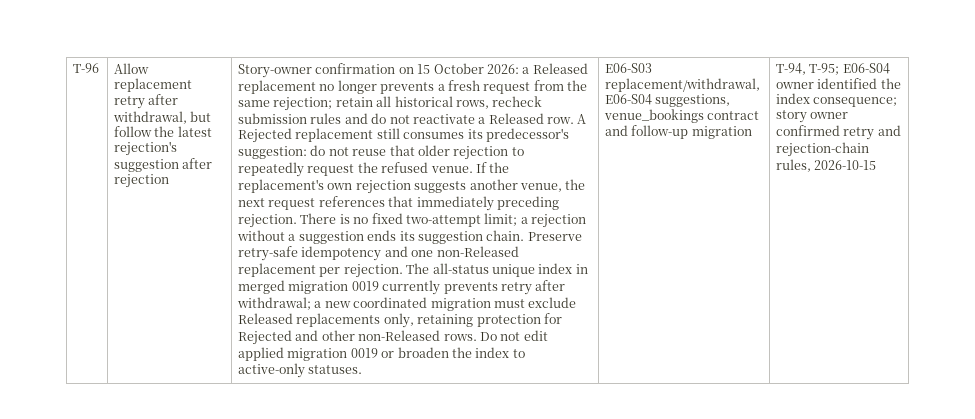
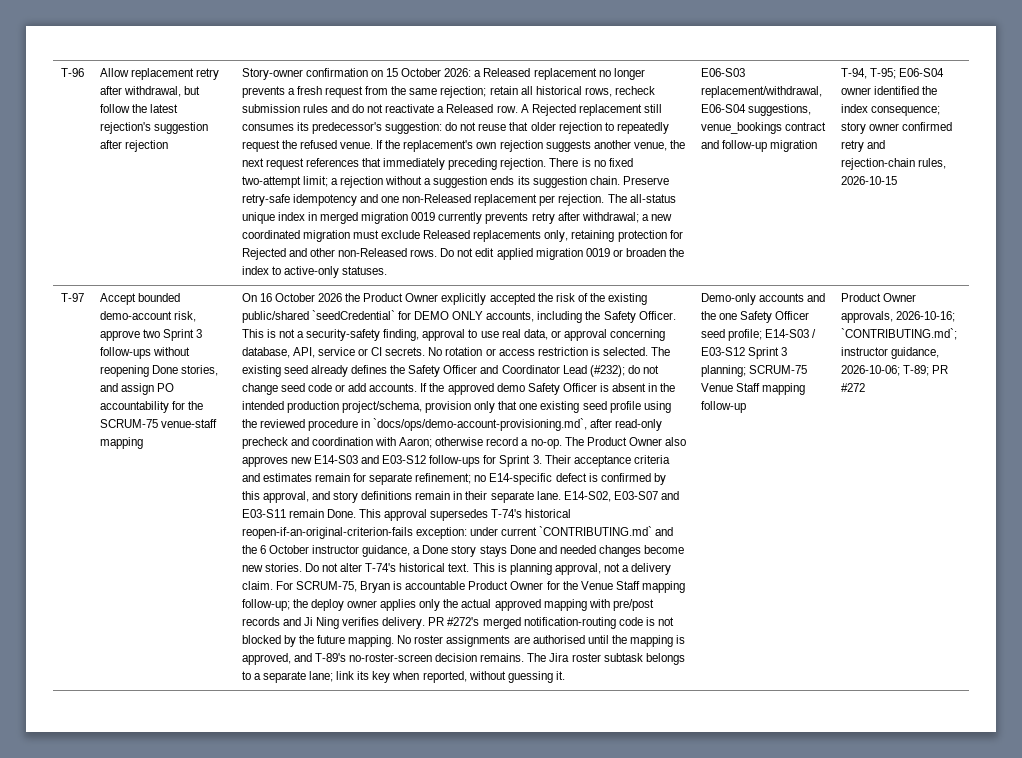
+ T-97 | Accept bounded demo-account risk, approve two Sprint 3 follow-ups without reopening Done stories, and assign PO accountability for the SCRUM-75 venue-staff mapping | On 16 October 2026 the Product Owner explicitly accepted the risk of the existing public/shared `seedCredential` for DEMO ONLY accounts, including the Safety Officer. This is not a security-safety finding, approval to use real data, or approval concerning database, API, service or CI secrets. No rotation or access restriction is selected. The existing seed already defines the Safety Officer and Coordinator Lead (#232); do not change seed code or add accounts. If the approved demo Safety Officer is absent in the intended production project/schema, provision only that one existing seed profile using the reviewed procedure in `docs/ops/demo-account-provisioning.md`, after read-only precheck and coordination with Aaron; otherwise record a no-op. The Product Owner also approves new E14-S03 and E03-S12 follow-ups for Sprint 3. Their acceptance criteria and estimates remain for separate refinement; no E14-specific defect is confirmed by this approval, and story definitions remain in their separate lane. E14-S02, E03-S07 and E03-S11 remain Done. This approval supersedes T-74's historical reopen-if-an-original-criterion-fails exception: under current `CONTRIBUTING.md` and the 6 October instructor guidance, a Done story stays Done and needed changes become new stories. Do not alter T-74's historical text. This is planning approval, not a delivery claim. For SCRUM-75, Bryan is accountable Product Owner for the Venue Staff mapping follow-up; the deploy owner applies only the actual approved mapping with pre/post records and Ji Ning verifies delivery. PR #272's merged notification-routing code is not blocked by the future mapping. No roster assignments are authorised until the mapping is approved, and T-89's no-roster-screen decision remains. The Jira roster subtask belongs to a separate lane; link its key when reported, without guessing it. | Demo-only accounts and the one Safety Officer seed profile; E14-S03 / E03-S12 Sprint 3 planning; SCRUM-75 Venue Staff mapping follow-up | Product Owner approvals, 2026-10-16; `CONTRIBUTING.md`; instructor guidance, 2026-10-06; T-89; PR #272

